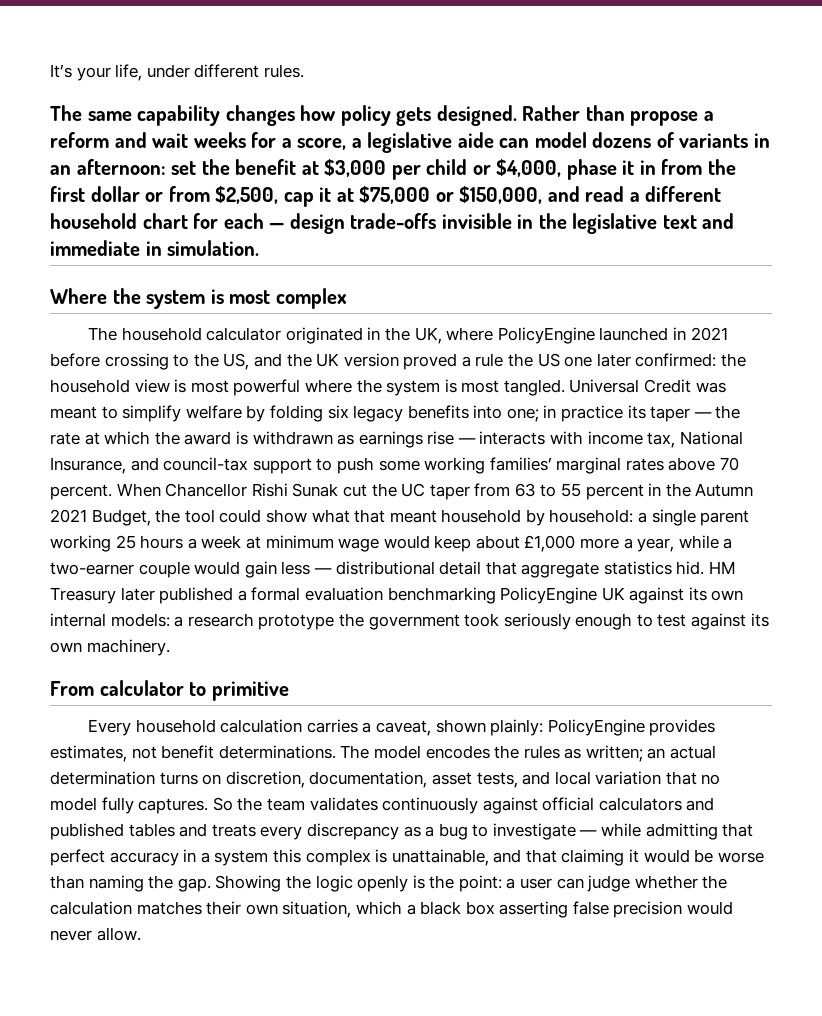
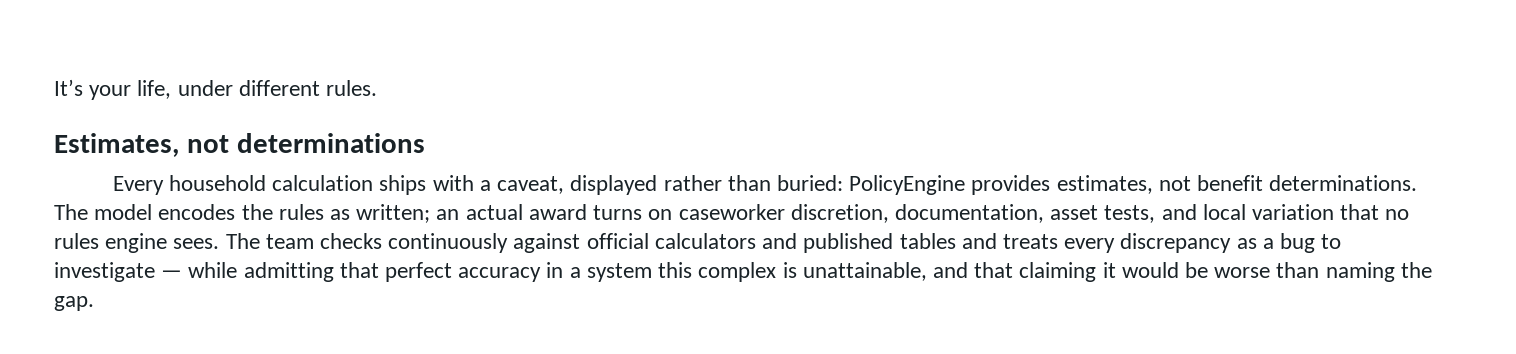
- The same capability changes how policy gets designed. Rather than propose a reform and wait weeks for a score, a legislative aide can model dozens of variants in an afternoon: set the benefit at $3,000 per child or $4,000, phase it in from the first dollar or from $2,500, cap it at $75,000 or $150,000, and read a different household chart for each — design trade-offs invisible in the legislative text and immediate in simulation.
- Where the system is most complex
- The household calculator originated in the UK, where PolicyEngine launched in 2021 before crossing to the US, and the UK version proved a rule the US one later confirmed: the household view is most powerful where the system is most tangled. Universal Credit was meant to simplify welfare by folding six legacy benefits into one; in practice its taper — the rate at which the award is withdrawn as earnings rise — interacts with income tax, National Insurance, and council-tax support to push some working families’ marginal rates above 70 percent. When Chancellor Rishi Sunak cut the UC taper from 63 to 55 percent in the Autumn 2021 Budget, the tool could show what that meant household by household: a single parent working 25 hours a week at minimum wage would keep about £1,000 more a year, while a two-earner couple would gain less — distributional detail that aggregate statistics hid. HM Treasury later published a formal evaluation benchmarking PolicyEngine UK against its own internal models: a research prototype the government took seriously enough to test against its own machinery.
- From calculator to primitive
- Every household calculation carries a caveat, shown plainly: PolicyEngine provides estimates, not benefit determinations.
+ Estimates, not determinations
+ Every household calculation ships with a caveat, displayed rather than buried: PolicyEngine provides estimates, not benefit determinations.
- The model encodes the rules as written; an actual determination turns on discretion, documentation, asset tests, and local variation that no model fully captures. So the team validates continuously against official calculators and published tables and treats every discrepancy as a bug to investigate — while admitting that perfect accuracy in a system this complex is unattainable, and that claiming it would be worse than naming the gap. Showing the logic openly is the point: a user can judge whether the calculation matches their own situation, which a black box asserting false precision would never allow.
+ The model encodes the rules as written; an actual award turns on caseworker discretion, documentation, asset tests, and local variation that no rules engine sees. The team checks continuously against official calculators and published tables and treats every discrepancy as a bug to investigate — while admitting that perfect accuracy in a system this complex is unattainable, and that claiming it would be worse than naming the gap.

